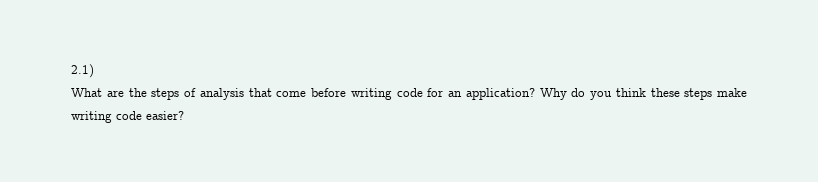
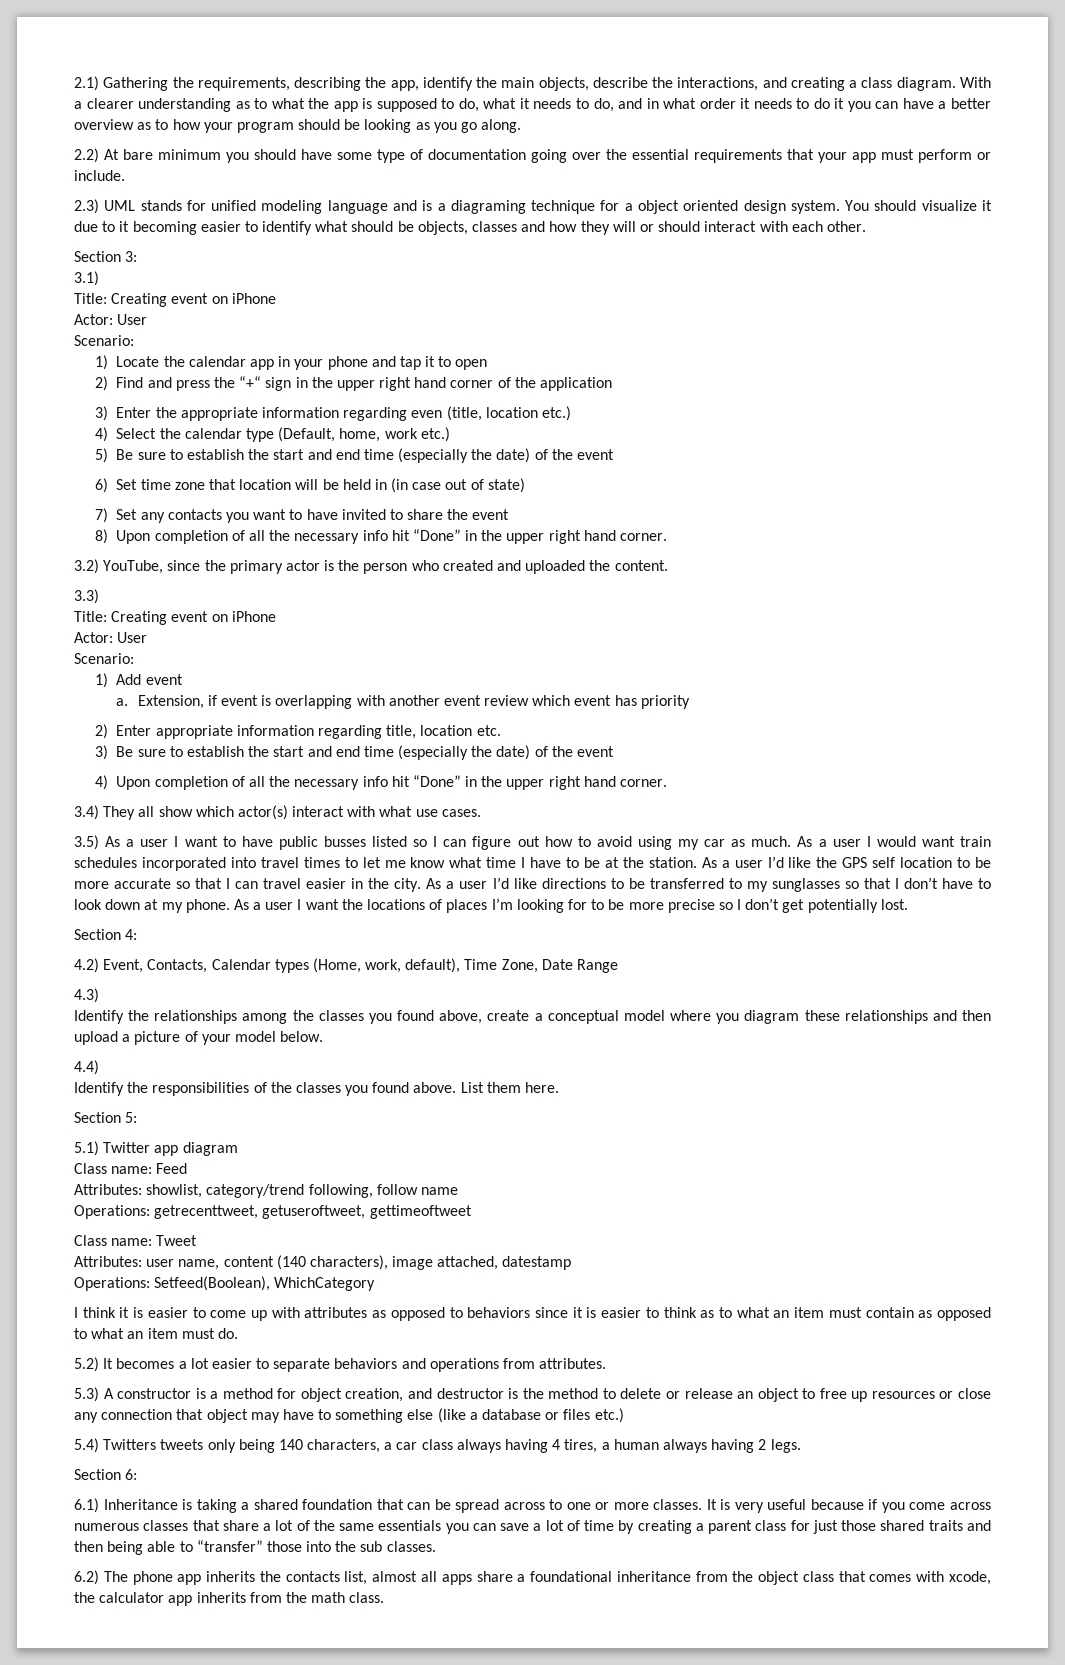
- 2.1)
- What are the steps of analysis that come before writing code for an application? Why do you think these steps make writing code easier?
+ 2.1) Gathering the requirements, describing the app, identify the main objects, describe the interactions, and creating a class diagram. With a clearer understanding as to what the app is supposed to do, what it needs to do, and in what order it needs to do it you can have a better overview as to how your program should be looking as you go along.
+ 2.2) At bare minimum you should have some type of documentation going over the essential requirements that your app must perform or include.
+ 2.3) UML stands for unified modeling language and is a diagraming technique for a object oriented design system. You should visualize it due to it becoming easier to identify what should be objects, classes and how they will or should interact with each other.
+ Section 3:
+ 3.1)
+ Title: Creating event on iPhone
+ Actor: User
+ Scenario:
+ 1) Locate the calendar app in your phone and tap it to open
+ 2) Find and press the “+“ sign in the upper right hand corner of the application
+ 3) Enter the appropriate information regarding even (title, location etc.)
+ 4) Select the calendar type (Default, home, work etc.)
+ 5) Be sure to establish the start and end time (especially the date) of the event
+ 6) Set time zone that location will be held in (in case out of state)
+ 7) Set any contacts you want to have invited to share the event
+ 8) Upon completion of all the necessary info hit “Done” in the upper right hand corner.
+ 3.2) YouTube, since the primary actor is the person who created and uploaded the content.
+ 3.3)
+ Title: Creating event on iPhone
+ Actor: User
+ Scenario:
+ 1) Add event
+ a. Extension, if event is overlapping with another event review which event has priority
+ 2) Enter appropriate information regarding title, location etc.
+ 3) Be sure to establish the start and end time (especially the date) of the event
+ 4) Upon completion of all the necessary info hit “Done” in the upper right hand corner.
+ 3.4) They all show which actor(s) interact with what use cases.
+ 3.5) As a user I want to have public busses listed so I can figure out how to avoid using my car as much. As a user I would want train schedules incorporated into travel times to let me know what time I have to be at the station. As a user I’d like the GPS self location to be more accurate so that I can travel easier in the city. As a user I’d like directions to be transferred to my sunglasses so that I don’t have to look down at my phone. As a user I want the locations of places I’m looking for to be more precise so I don’t get potentially lost.
+ Section 4:
+ 4.2) Event, Contacts, Calendar types (Home, work, default), Time Zone, Date Range
+ 4.3)
+ Identify the relationships among the classes you found above, create a conceptual model where you diagram these relationships and then upload a picture of your model below.
+ 4.4)
+ Identify the responsibilities of the classes you found above. List them here.
+ Section 5:
+ 5.1) Twitter app diagram
+ Class name: Feed
+ Attributes: showlist, category/trend following, follow name
+ Operations: getrecenttweet, getuseroftweet, gettimeoftweet
+ Class name: Tweet
+ Attributes: user name, content (140 characters), image attached, datestamp
+ Operations: Setfeed(Boolean), WhichCategory
+ I think it is easier to come up with attributes as opposed to behaviors since it is easier to think as to what an item must contain as opposed to what an item must do.
+ 5.2) It becomes a lot easier to separate behaviors and operations from attributes.
+ 5.3) A constructor is a method for object creation, and destructor is the method to delete or release an object to free up resources or close any connection that object may have to something else (like a database or files etc.)
+ 5.4) Twitters tweets only being 140 characters, a car class always having 4 tires, a human always having 2 legs.
+ Section 6:
+ 6.1) Inheritance is taking a shared foundation that can be spread across to one or more classes. It is very useful because if you come across numerous classes that share a lot of the same essentials you can save a lot of time by creating a parent class for just those shared traits and then being able to “transfer” those into the sub classes.
+ 6.2) The phone app inherits the contacts list, almost all apps share a foundational inheritance from the object class that comes with xcode, the calculator app inherits from the math class.

